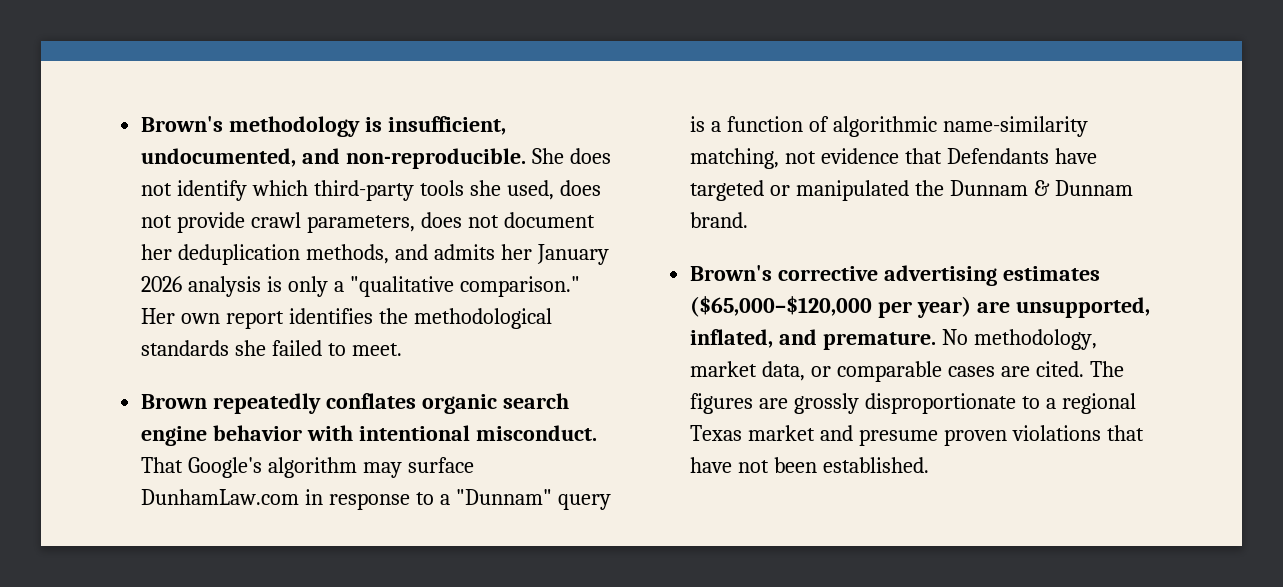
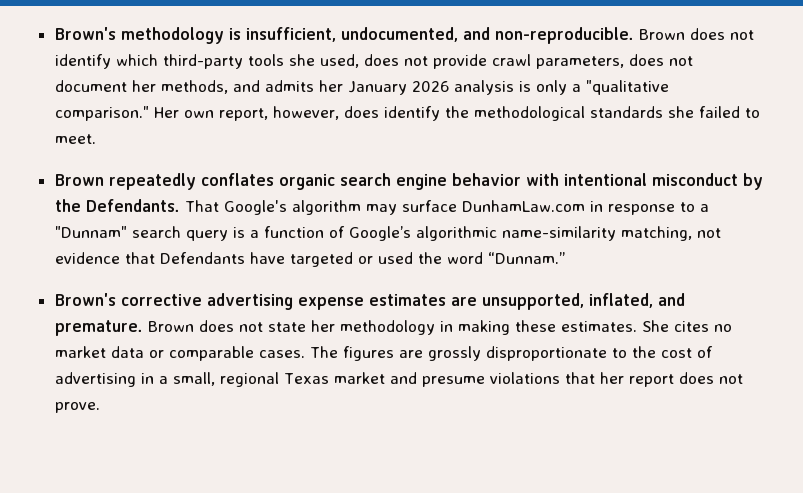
- She does not identify which third-party tools she used, does not provide crawl parameters, does not document her deduplication methods, and admits her January 2026 analysis is only a "qualitative comparison."
+ Brown does not identify which third-party tools she used, does not provide crawl parameters, does not document her methods, and admits her January 2026 analysis is only a "qualitative comparison."
- Her own report identifies the methodological standards she failed to meet.
+ Her own report, however, does identify the methodological standards she failed to meet.
- Brown repeatedly conflates organic search engine behavior with intentional misconduct.
+ Brown repeatedly conflates organic search engine behavior with intentional misconduct by the Defendants.
- That Google's algorithm may surface DunhamLaw.com in response to a "Dunnam" query is a function of algorithmic name-similarity matching, not evidence that Defendants have targeted or manipulated the Dunnam & Dunnam brand.
+ That Google's algorithm may surface DunhamLaw.com in response to a "Dunnam" search query is a function of Google’s algorithmic name-similarity matching, not evidence that Defendants have targeted or used the word “Dunnam.”
- Brown's corrective advertising estimates ($65,000–$120,000 per year) are unsupported, inflated, and premature.
+ Brown's corrective advertising expense estimates are unsupported, inflated, and premature.
- No methodology, market data, or comparable cases are cited.
+ Brown does not state her methodology in making these estimates. She cites no market data or comparable cases.
- The figures are grossly disproportionate to a regional Texas market and presume proven violations that have not been established.
+ The figures are grossly disproportionate to the cost of advertising in a small, regional Texas market and presume violations that her report does not prove.

